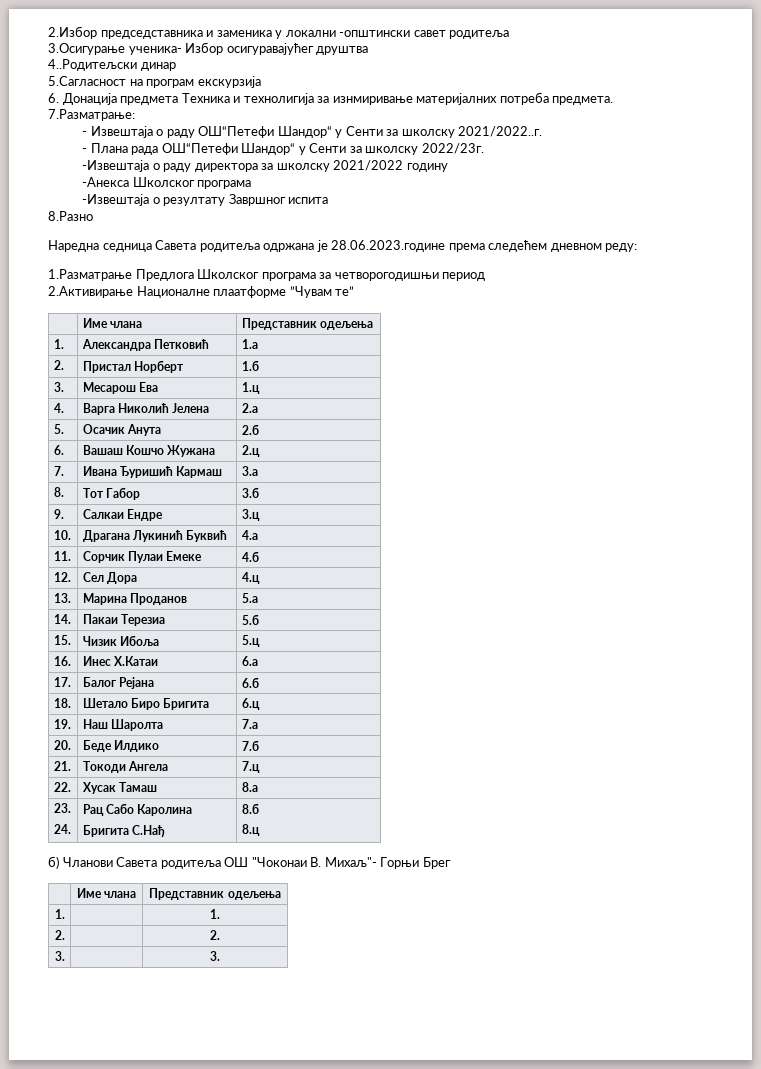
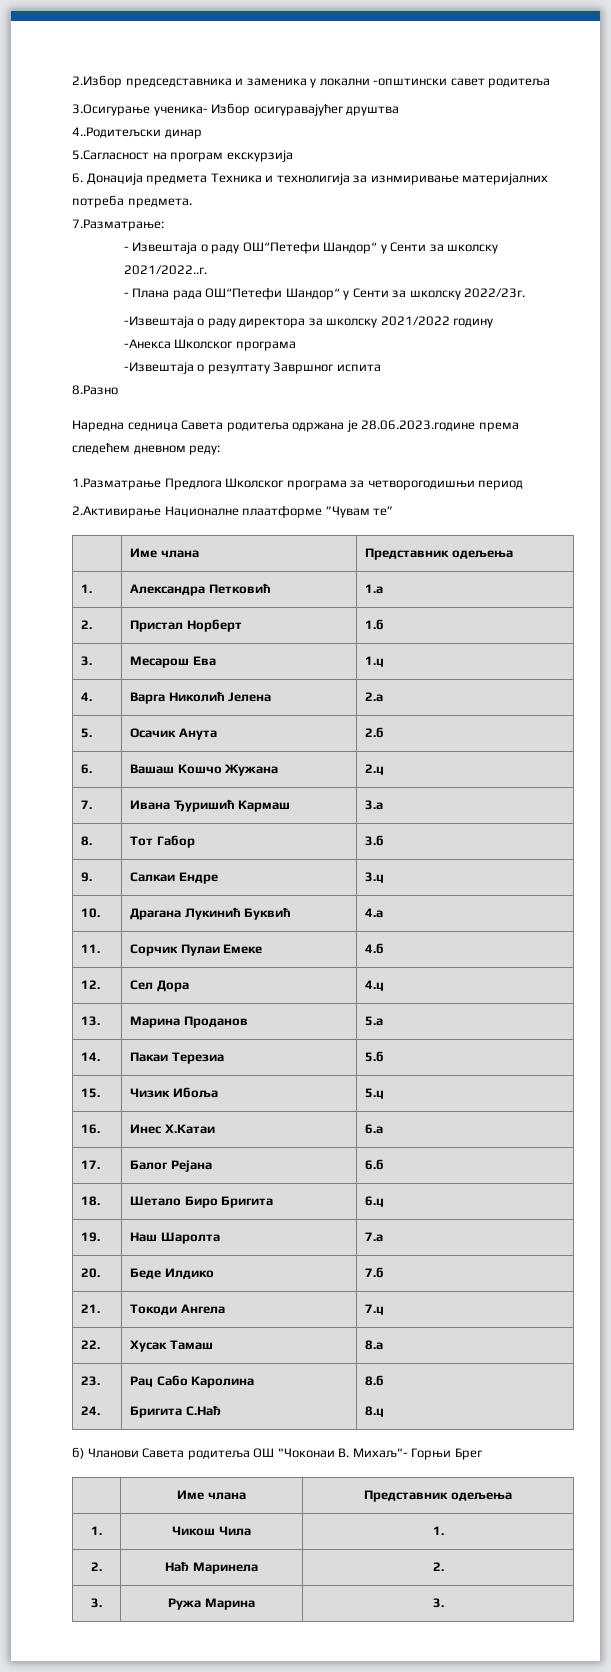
- 1. | | 1.
+ 1. | Чикош Чила | 1.
- 2. | | 2.
+ 2. | Нађ Маринела | 2.
- 3. | | 3.
+ 3. | Ружа Марина | 3.

